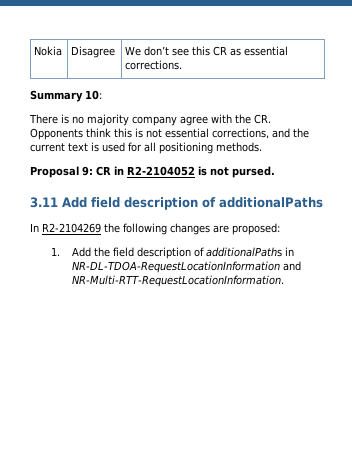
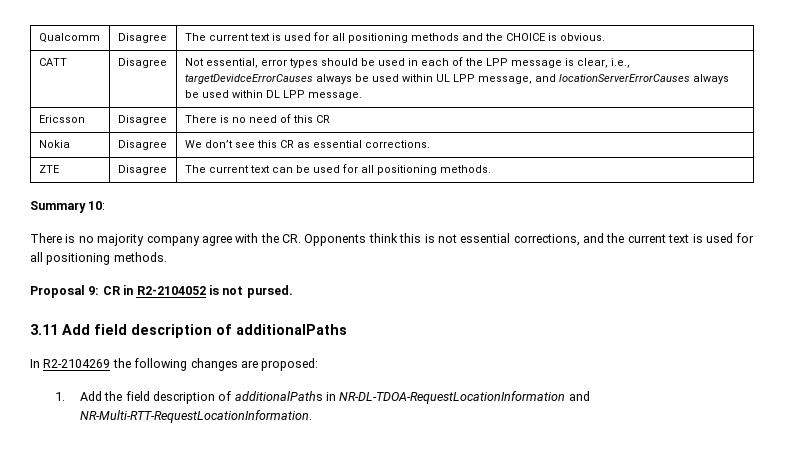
+ Qualcomm | Disagree | The current text is used for all positioning methods and the CHOICE is obvious.
+ CATT | Disagree | Not essential, error types should be used in each of the LPP message is clear, i.e., targetDevidceErrorCauses always be used within UL LPP message, and locationServerErrorCauses always be used within DL LPP message.
+ Ericsson | Disagree | There is no need of this CR
+ ZTE | Disagree | The current text can be used for all positioning methods.

